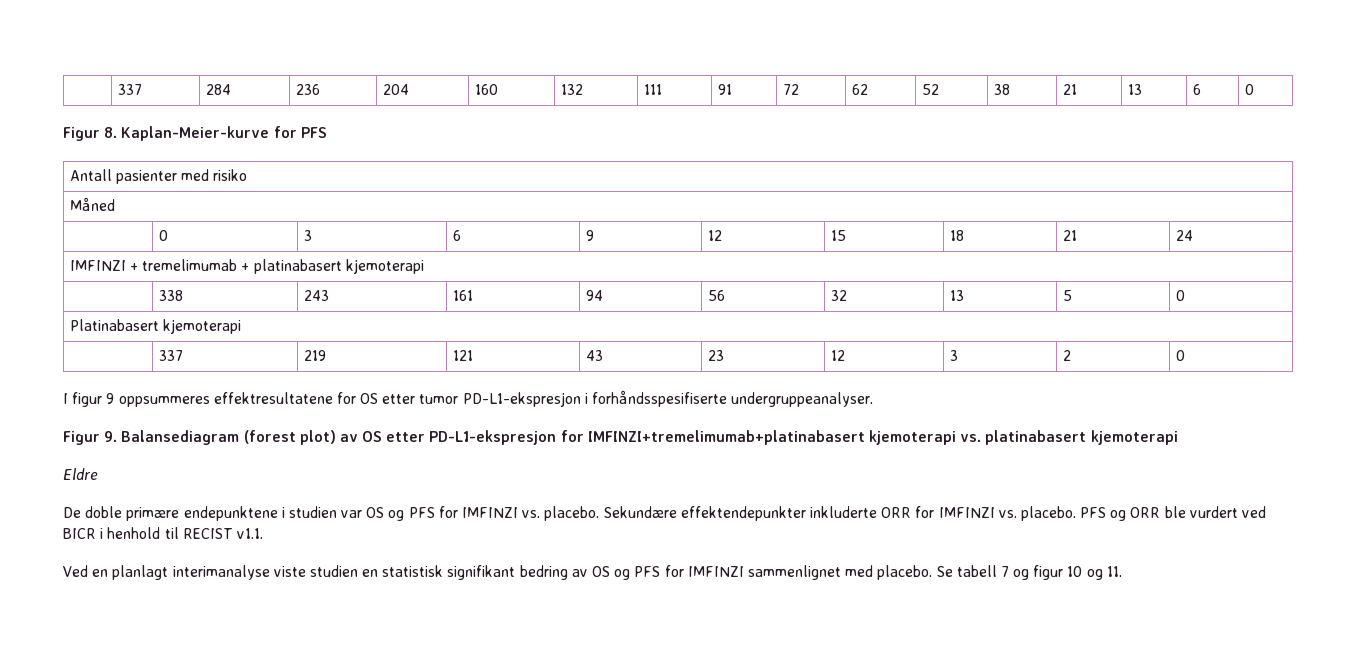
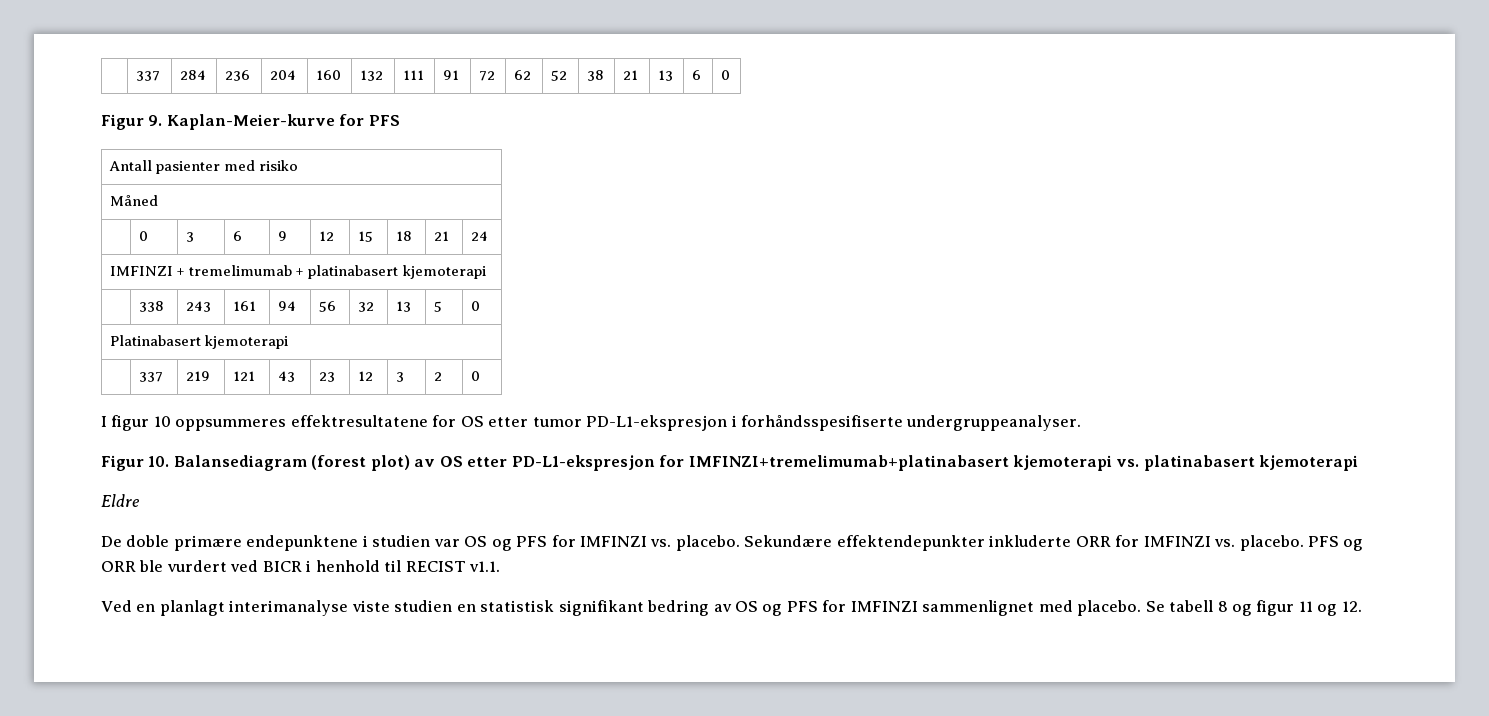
- Figur 8. Kaplan-Meier-kurve for PFS
+ Figur 9. Kaplan-Meier-kurve for PFS
- I figur 9 oppsummeres effektresultatene for OS etter tumor PD-L1-ekspresjon i forhåndsspesifiserte undergruppeanalyser.
+ I figur 10 oppsummeres effektresultatene for OS etter tumor PD-L1-ekspresjon i forhåndsspesifiserte undergruppeanalyser.
- Figur 9. Balansediagram (forest plot) av OS etter PD-L1-ekspresjon for IMFINZI+tremelimumab+platinabasert kjemoterapi vs. platinabasert kjemoterapi
+ Figur 10. Balansediagram (forest plot) av OS etter PD-L1-ekspresjon for IMFINZI+tremelimumab+platinabasert kjemoterapi vs. platinabasert kjemoterapi
- Se tabell 7 og figur 10 og 11.
+ Se tabell 8 og figur 11 og 12.

